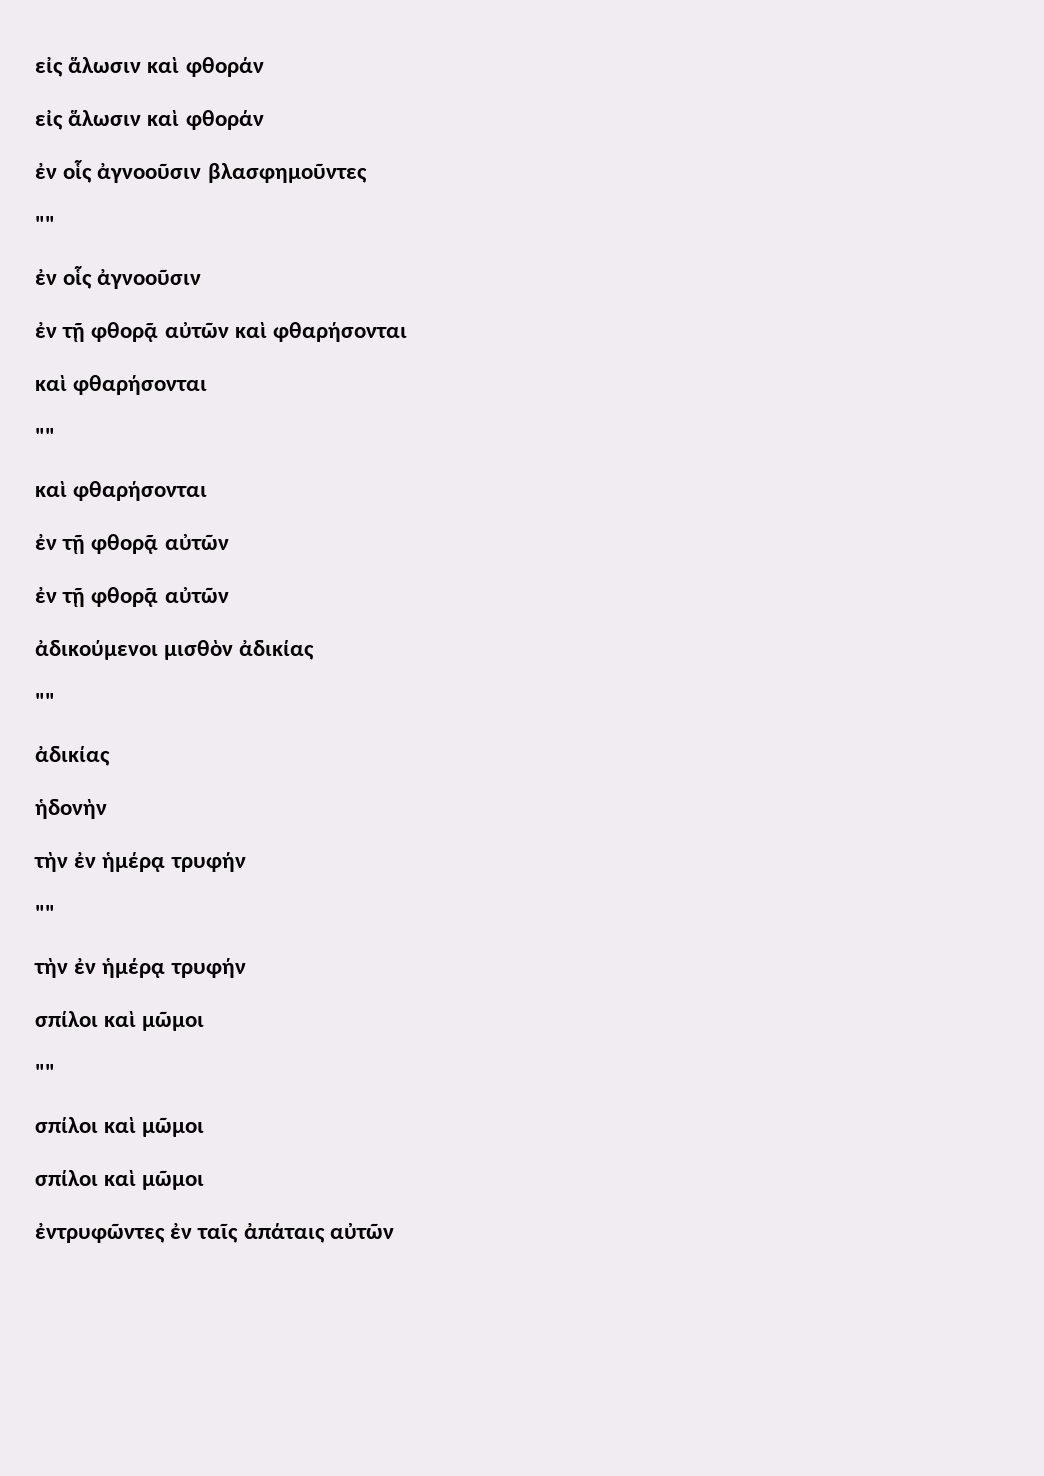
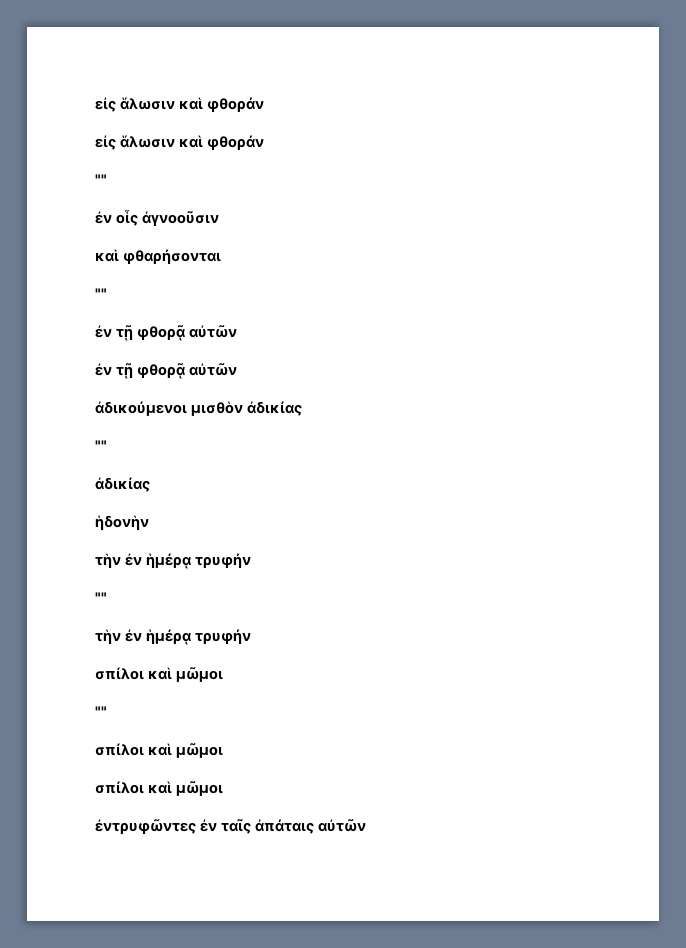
- ἐν οἷς ἀγνοοῦσιν βλασφημοῦντες
- ἐν τῇ φθορᾷ αὐτῶν καὶ φθαρήσονται
  καὶ φθαρήσονται
  ""
- καὶ φθαρήσονται

